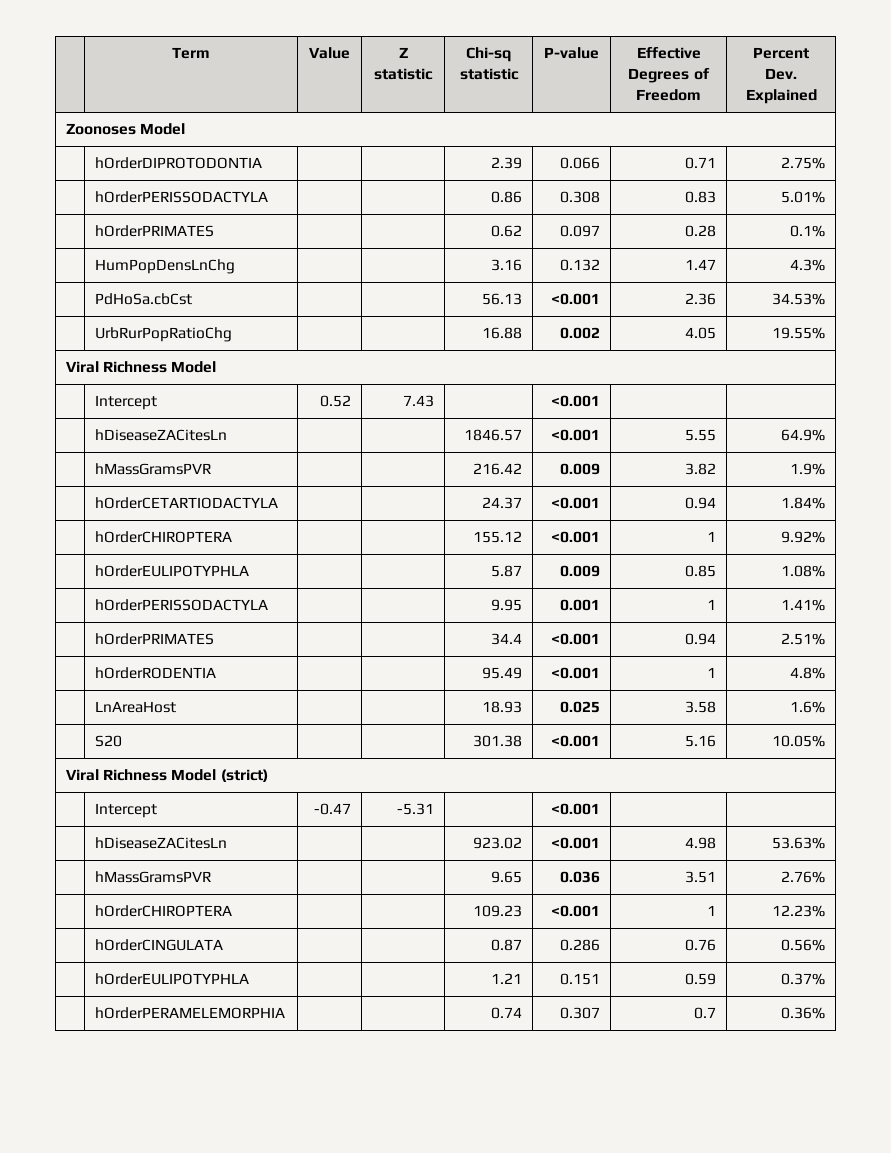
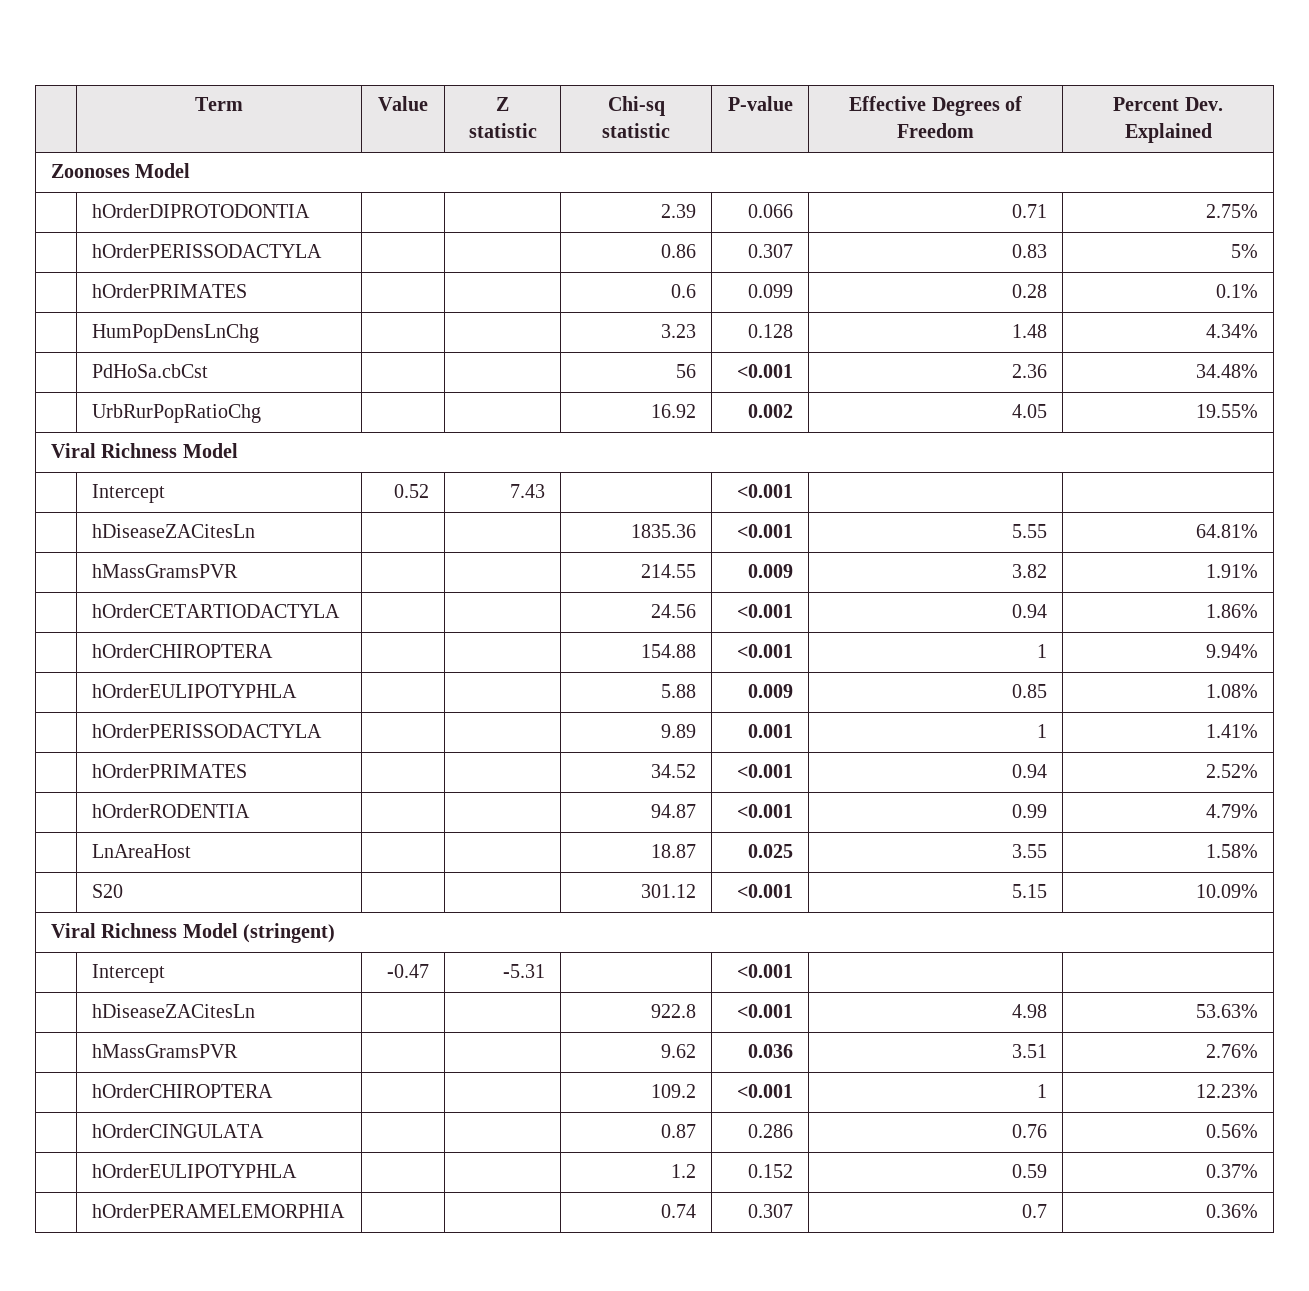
- | hOrderPERISSODACTYLA | | | 0.86 | 0.308 | 0.83 | 5.01%
- | hOrderPRIMATES | | | 0.62 | 0.097 | 0.28 | 0.1%
+ | hOrderPERISSODACTYLA | | | 0.86 | 0.307 | 0.83 | 5%
+ | hOrderPRIMATES | | | 0.6 | 0.099 | 0.28 | 0.1%
- | HumPopDensLnChg | | | 3.16 | 0.132 | 1.47 | 4.3%
+ | HumPopDensLnChg | | | 3.23 | 0.128 | 1.48 | 4.34%
- | PdHoSa.cbCst | | | 56.13 | <0.001 | 2.36 | 34.53%
+ | PdHoSa.cbCst | | | 56 | <0.001 | 2.36 | 34.48%
- | UrbRurPopRatioChg | | | 16.88 | 0.002 | 4.05 | 19.55%
+ | UrbRurPopRatioChg | | | 16.92 | 0.002 | 4.05 | 19.55%
- | hDiseaseZACitesLn | | | 1846.57 | <0.001 | 5.55 | 64.9%
- | hMassGramsPVR | | | 216.42 | 0.009 | 3.82 | 1.9%
+ | hDiseaseZACitesLn | | | 1835.36 | <0.001 | 5.55 | 64.81%
+ | hMassGramsPVR | | | 214.55 | 0.009 | 3.82 | 1.91%
- | hOrderCETARTIODACTYLA | | | 24.37 | <0.001 | 0.94 | 1.84%
- | hOrderCHIROPTERA | | | 155.12 | <0.001 | 1 | 9.92%
- | hOrderEULIPOTYPHLA | | | 5.87 | 0.009 | 0.85 | 1.08%
+ | hOrderCETARTIODACTYLA | | | 24.56 | <0.001 | 0.94 | 1.86%
+ | hOrderCHIROPTERA | | | 154.88 | <0.001 | 1 | 9.94%
+ | hOrderEULIPOTYPHLA | | | 5.88 | 0.009 | 0.85 | 1.08%
- | hOrderPERISSODACTYLA | | | 9.95 | 0.001 | 1 | 1.41%
+ | hOrderPERISSODACTYLA | | | 9.89 | 0.001 | 1 | 1.41%
- | hOrderPRIMATES | | | 34.4 | <0.001 | 0.94 | 2.51%
+ | hOrderPRIMATES | | | 34.52 | <0.001 | 0.94 | 2.52%
- | hOrderRODENTIA | | | 95.49 | <0.001 | 1 | 4.8%
+ | hOrderRODENTIA | | | 94.87 | <0.001 | 0.99 | 4.79%
- | LnAreaHost | | | 18.93 | 0.025 | 3.58 | 1.6%
+ | LnAreaHost | | | 18.87 | 0.025 | 3.55 | 1.58%
- | S20 | | | 301.38 | <0.001 | 5.16 | 10.05%
- Viral Richness Model (strict)
+ | S20 | | | 301.12 | <0.001 | 5.15 | 10.09%
+ Viral Richness Model (stringent)
- | hDiseaseZACitesLn | | | 923.02 | <0.001 | 4.98 | 53.63%
+ | hDiseaseZACitesLn | | | 922.8 | <0.001 | 4.98 | 53.63%
- | hMassGramsPVR | | | 9.65 | 0.036 | 3.51 | 2.76%
+ | hMassGramsPVR | | | 9.62 | 0.036 | 3.51 | 2.76%
- | hOrderCHIROPTERA | | | 109.23 | <0.001 | 1 | 12.23%
+ | hOrderCHIROPTERA | | | 109.2 | <0.001 | 1 | 12.23%
- | hOrderEULIPOTYPHLA | | | 1.21 | 0.151 | 0.59 | 0.37%
+ | hOrderEULIPOTYPHLA | | | 1.2 | 0.152 | 0.59 | 0.37%

